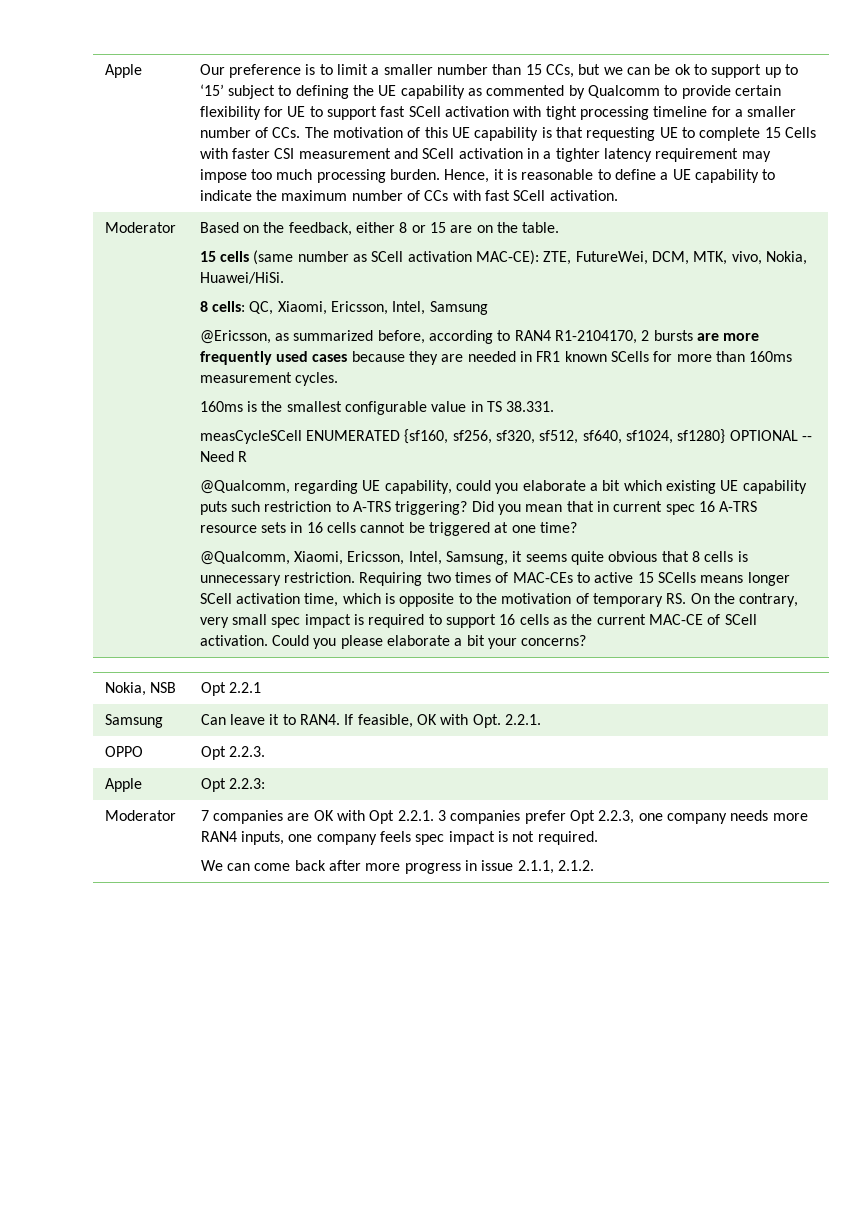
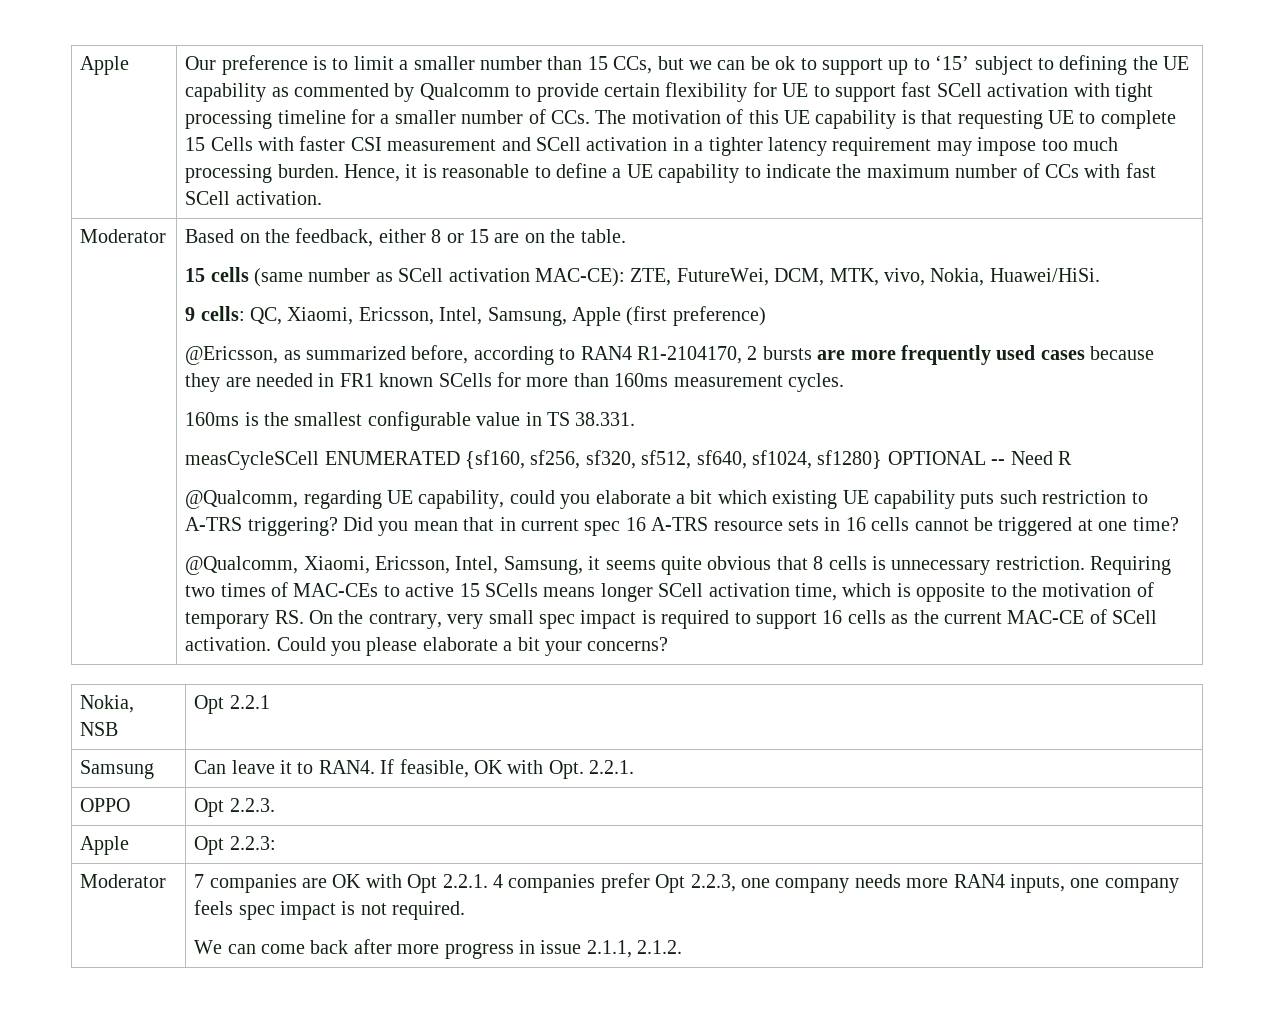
- 8 cells: QC, Xiaomi, Ericsson, Intel, Samsung
+ 9 cells: QC, Xiaomi, Ericsson, Intel, Samsung, Apple (first preference)
- Moderator | 7 companies are OK with Opt 2.2.1. 3 companies prefer Opt 2.2.3, one company needs more RAN4 inputs, one company feels spec impact is not required.
+ Moderator | 7 companies are OK with Opt 2.2.1. 4 companies prefer Opt 2.2.3, one company needs more RAN4 inputs, one company feels spec impact is not required.

